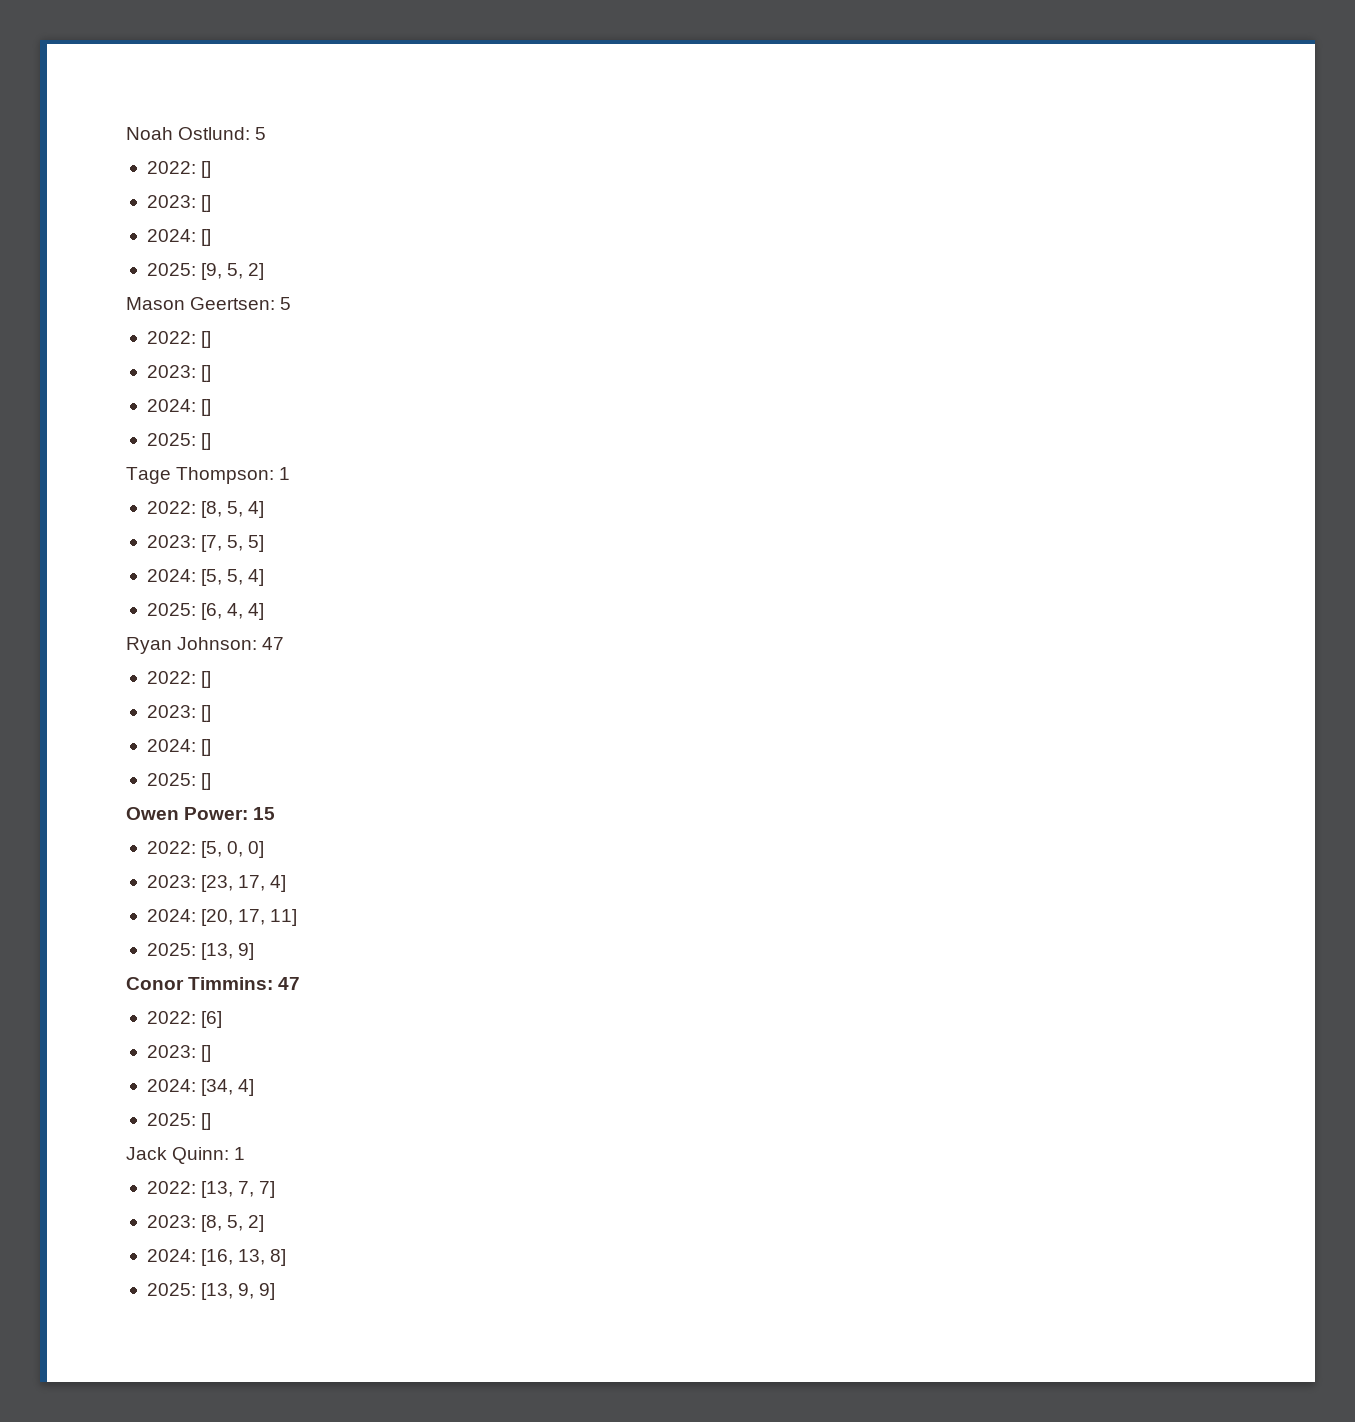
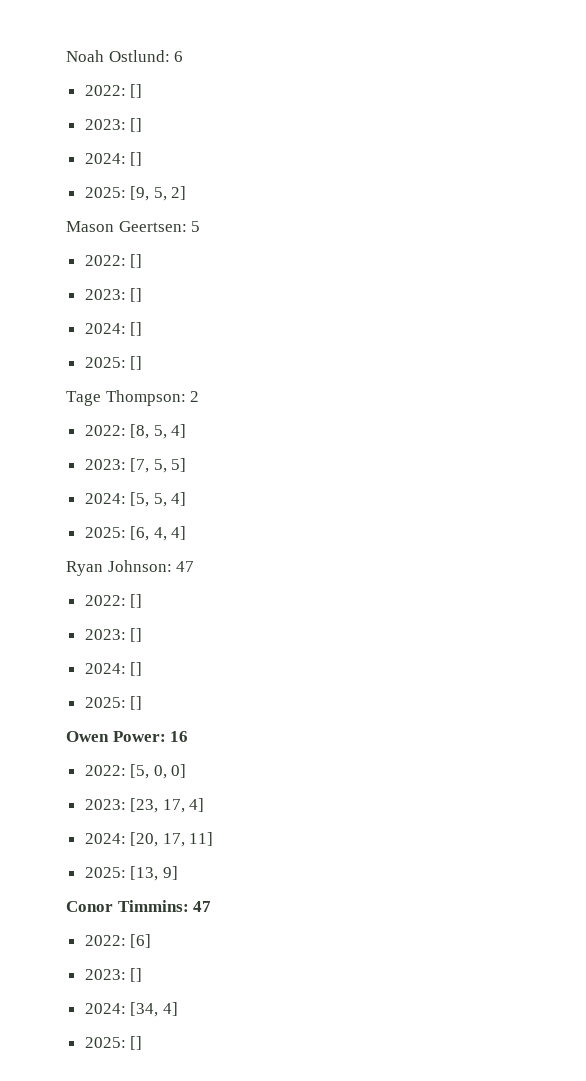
- Noah Ostlund: 5
+ Noah Ostlund: 6
- Tage Thompson: 1
+ Tage Thompson: 2
- Owen Power: 15
+ Owen Power: 16
- Jack Quinn: 1
- 2022: [13, 7, 7]
- 2023: [8, 5, 2]
- 2024: [16, 13, 8]
- 2025: [13, 9, 9]

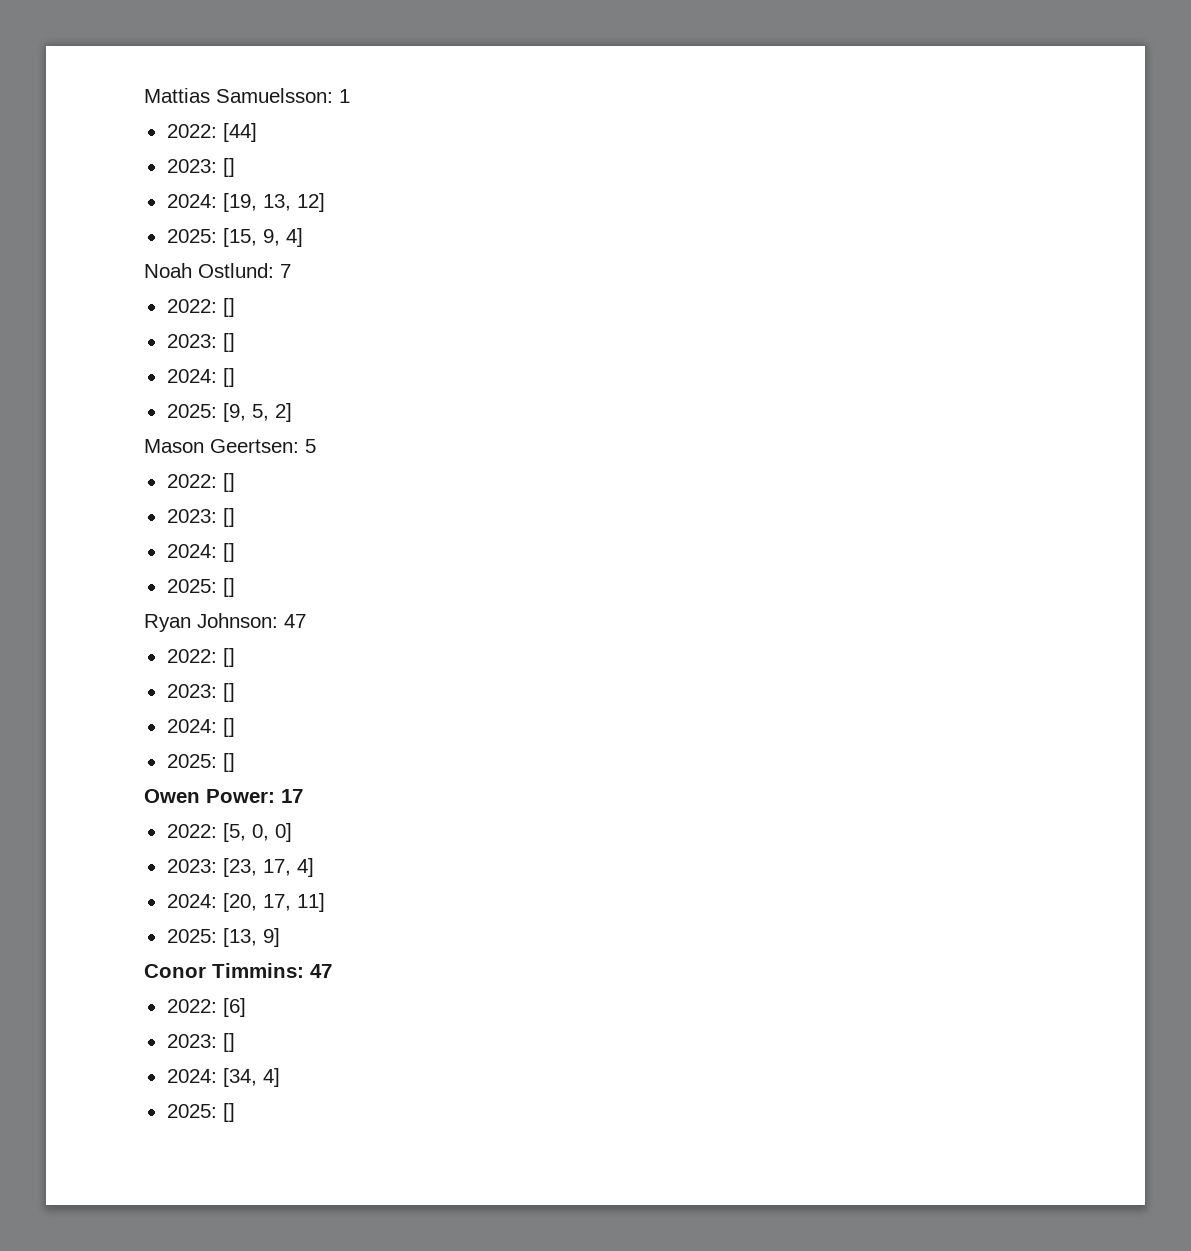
+ Mattias Samuelsson: 1
+ 2022: [44]
+ 2023: []
+ 2024: [19, 13, 12]
+ 2025: [15, 9, 4]
- Noah Ostlund: 6
+ Noah Ostlund: 7
- Tage Thompson: 2
- 2022: [8, 5, 4]
- 2023: [7, 5, 5]
- 2024: [5, 5, 4]
- 2025: [6, 4, 4]
- Owen Power: 16
+ Owen Power: 17

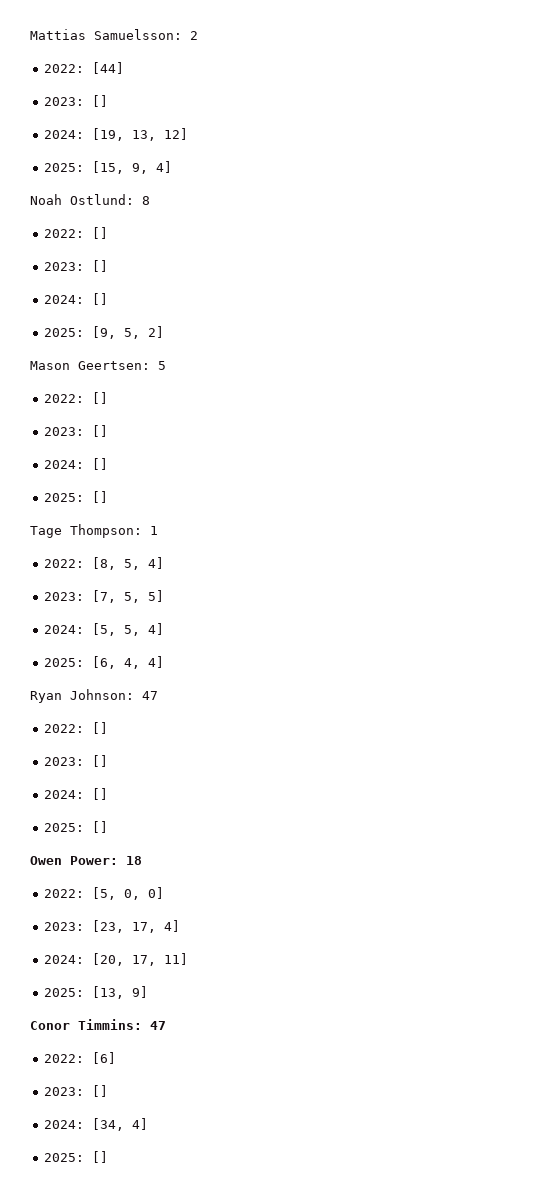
- Mattias Samuelsson: 1
+ Mattias Samuelsson: 2
- Noah Ostlund: 7
+ Noah Ostlund: 8
+ Tage Thompson: 1
+ 2022: [8, 5, 4]
+ 2023: [7, 5, 5]
+ 2024: [5, 5, 4]
+ 2025: [6, 4, 4]
- Owen Power: 17
+ Owen Power: 18

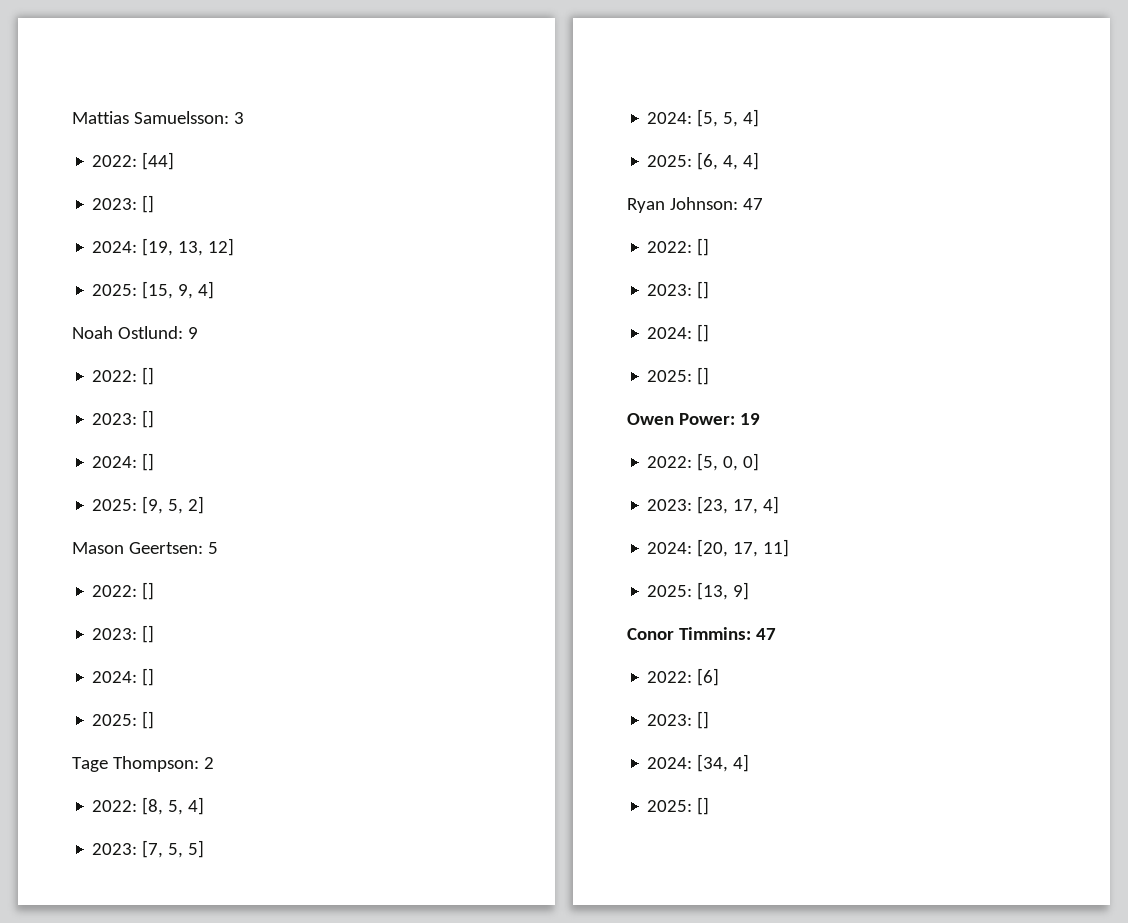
- Mattias Samuelsson: 2
+ Mattias Samuelsson: 3
- Noah Ostlund: 8
+ Noah Ostlund: 9
- Tage Thompson: 1
+ Tage Thompson: 2
- Owen Power: 18
+ Owen Power: 19

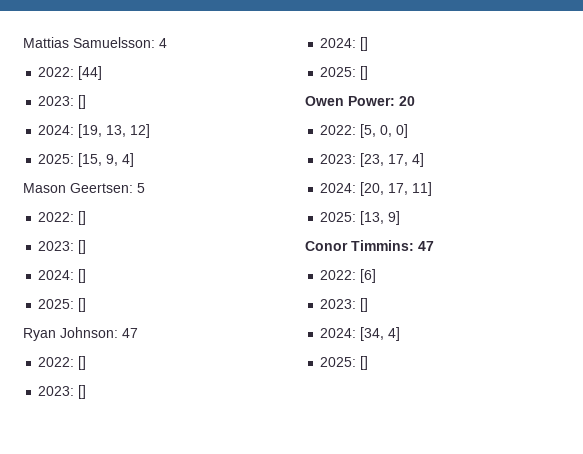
- Mattias Samuelsson: 3
+ Mattias Samuelsson: 4
- Noah Ostlund: 9
- 2022: []
- 2023: []
- 2024: []
- 2025: [9, 5, 2]
- Tage Thompson: 2
- 2022: [8, 5, 4]
- 2023: [7, 5, 5]
- 2024: [5, 5, 4]
- 2025: [6, 4, 4]
- Owen Power: 19
+ Owen Power: 20

